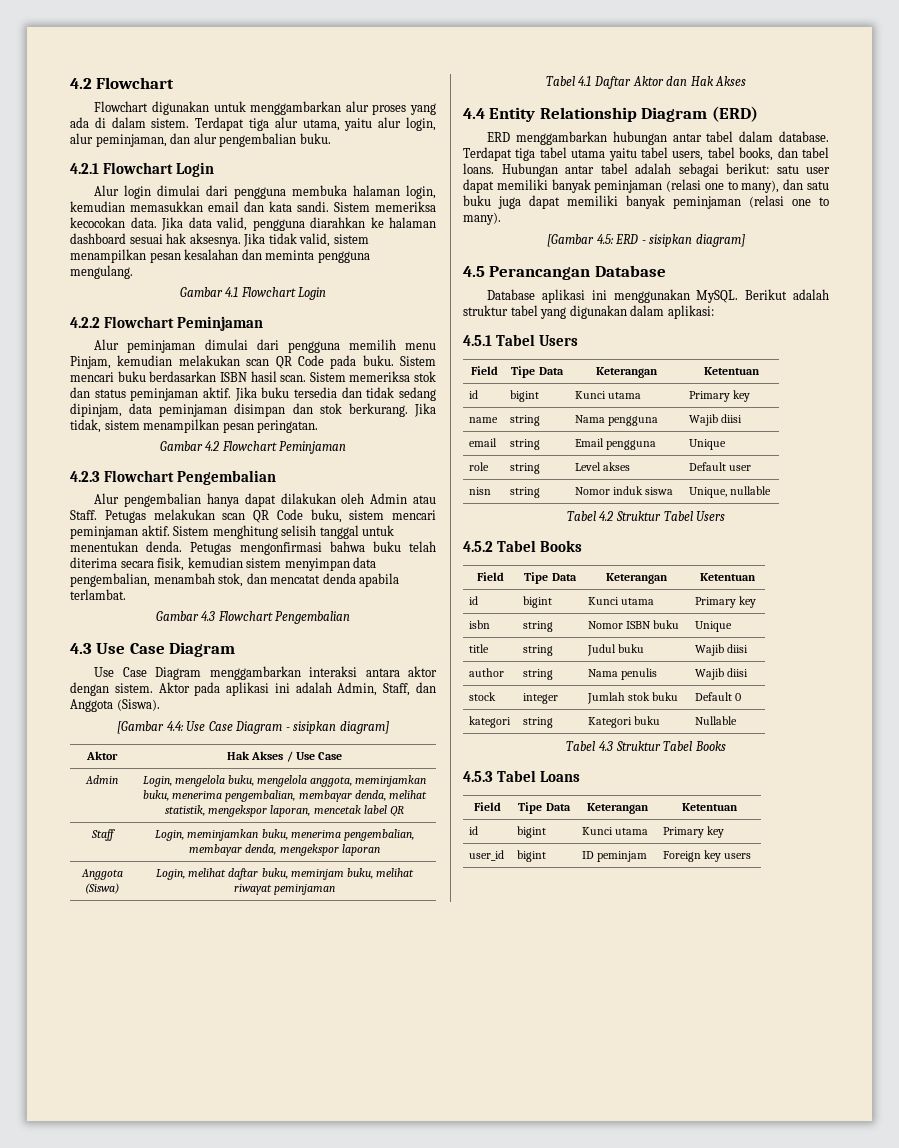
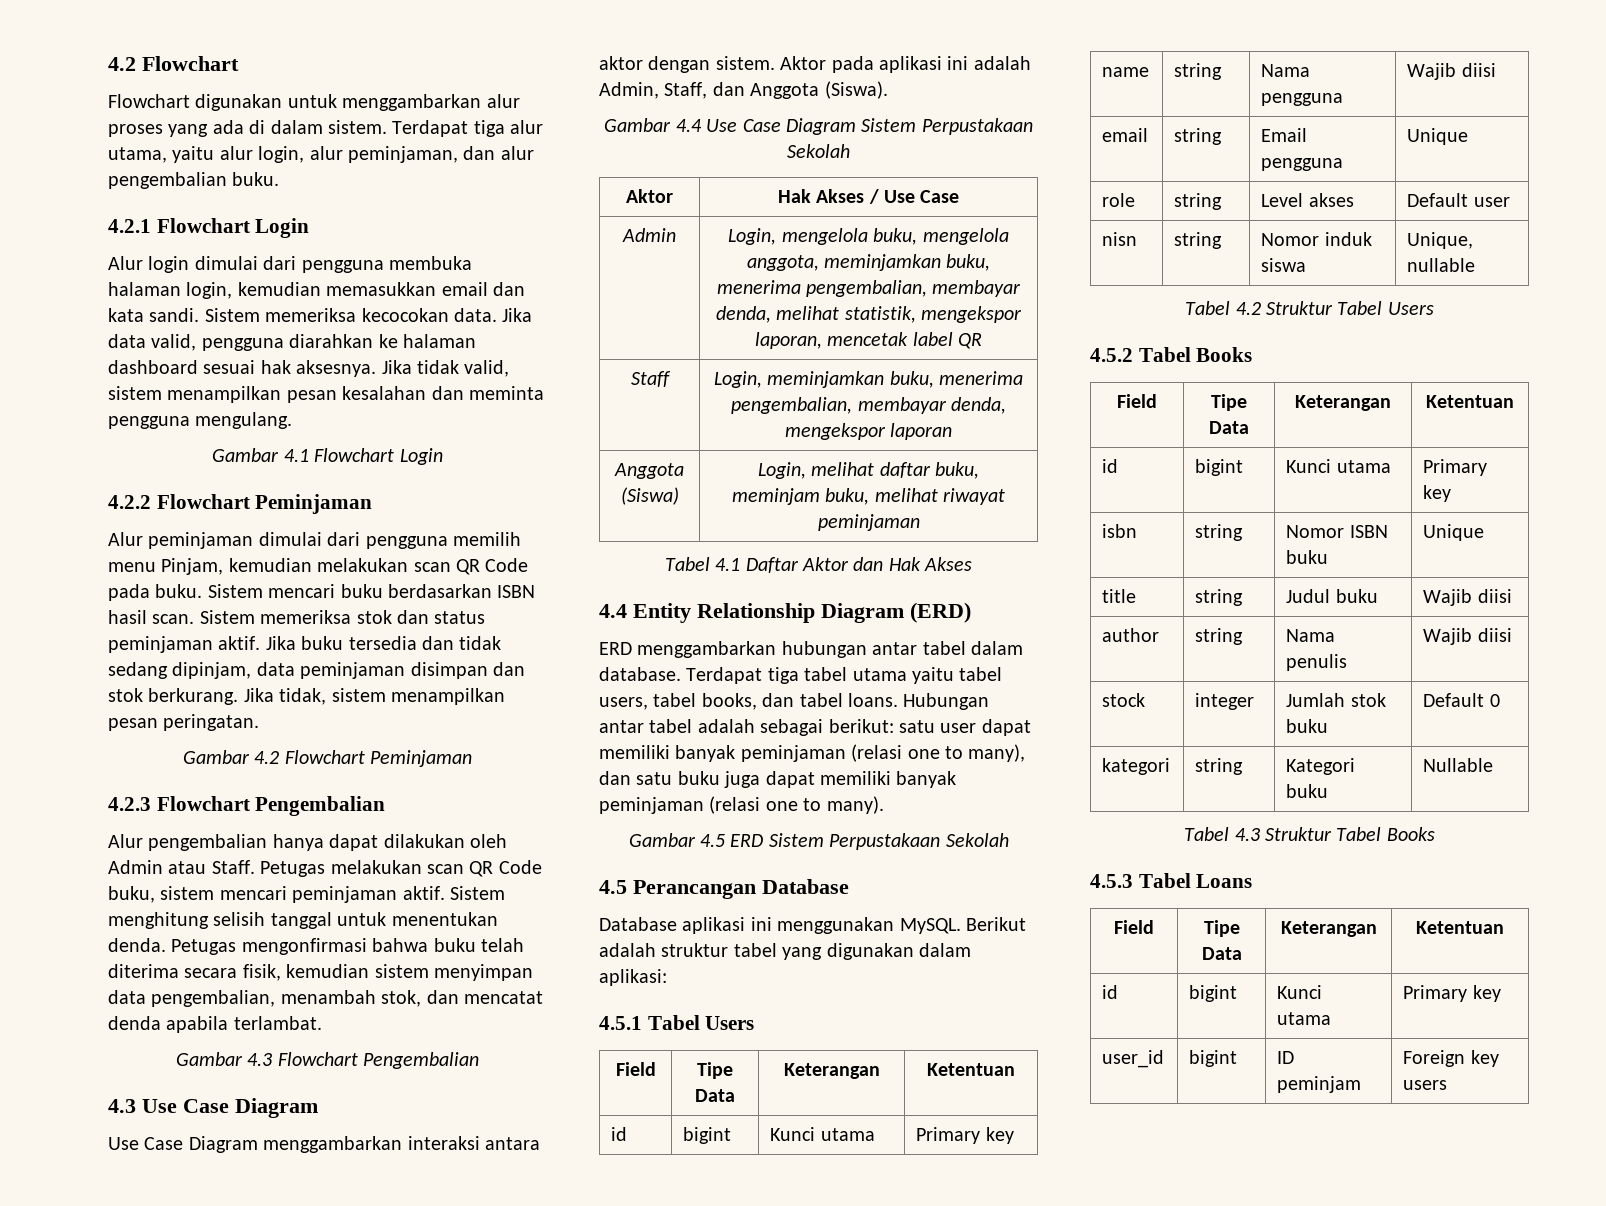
- [Gambar 4.4: Use Case Diagram - sisipkan diagram]
+ Gambar 4.4 Use Case Diagram Sistem Perpustakaan Sekolah
- [Gambar 4.5: ERD - sisipkan diagram]
+ Gambar 4.5 ERD Sistem Perpustakaan Sekolah

